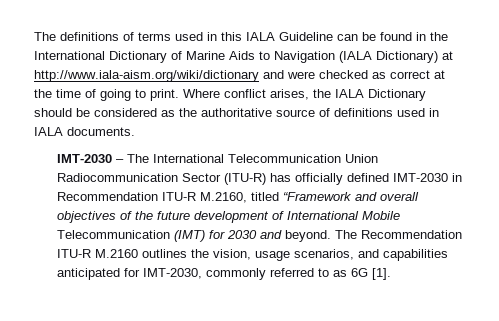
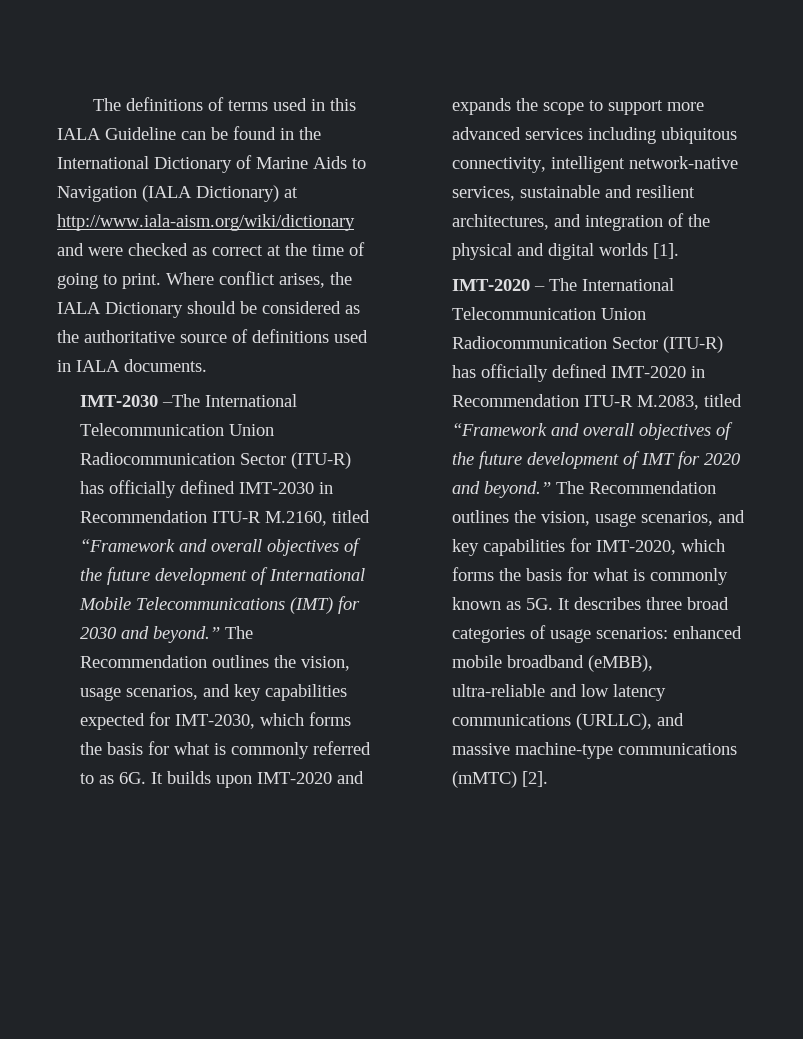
- IMT-2030 – The International Telecommunication Union Radiocommunication Sector (ITU-R) has officially defined IMT-2030 in Recommendation ITU-R M.2160, titled “Framework and overall objectives of the future development of International Mobile Telecommunication (IMT) for 2030 and beyond. The Recommendation ITU-R M.2160 outlines the vision, usage scenarios, and capabilities anticipated for IMT-2030, commonly referred to as 6G [1].
+ IMT-2030 –The International Telecommunication Union Radiocommunication Sector (ITU-R) has officially defined IMT-2030 in Recommendation ITU-R M.2160, titled “Framework and overall objectives of the future development of International Mobile Telecommunications (IMT) for 2030 and beyond.” The Recommendation outlines the vision, usage scenarios, and key capabilities expected for IMT-2030, which forms the basis for what is commonly referred to as 6G. It builds upon IMT-2020 and expands the scope to support more advanced services including ubiquitous connectivity, intelligent network-native services, sustainable and resilient architectures, and integration of the physical and digital worlds [1].
+ IMT-2020 – The International Telecommunication Union Radiocommunication Sector (ITU-R) has officially defined IMT-2020 in Recommendation ITU-R M.2083, titled “Framework and overall objectives of the future development of IMT for 2020 and beyond.” The Recommendation outlines the vision, usage scenarios, and key capabilities for IMT-2020, which forms the basis for what is commonly known as 5G. It describes three broad categories of usage scenarios: enhanced mobile broadband (eMBB), ultra-reliable and low latency communications (URLLC), and massive machine-type communications (mMTC) [2].

